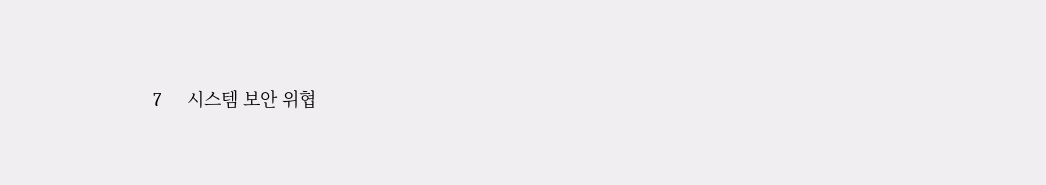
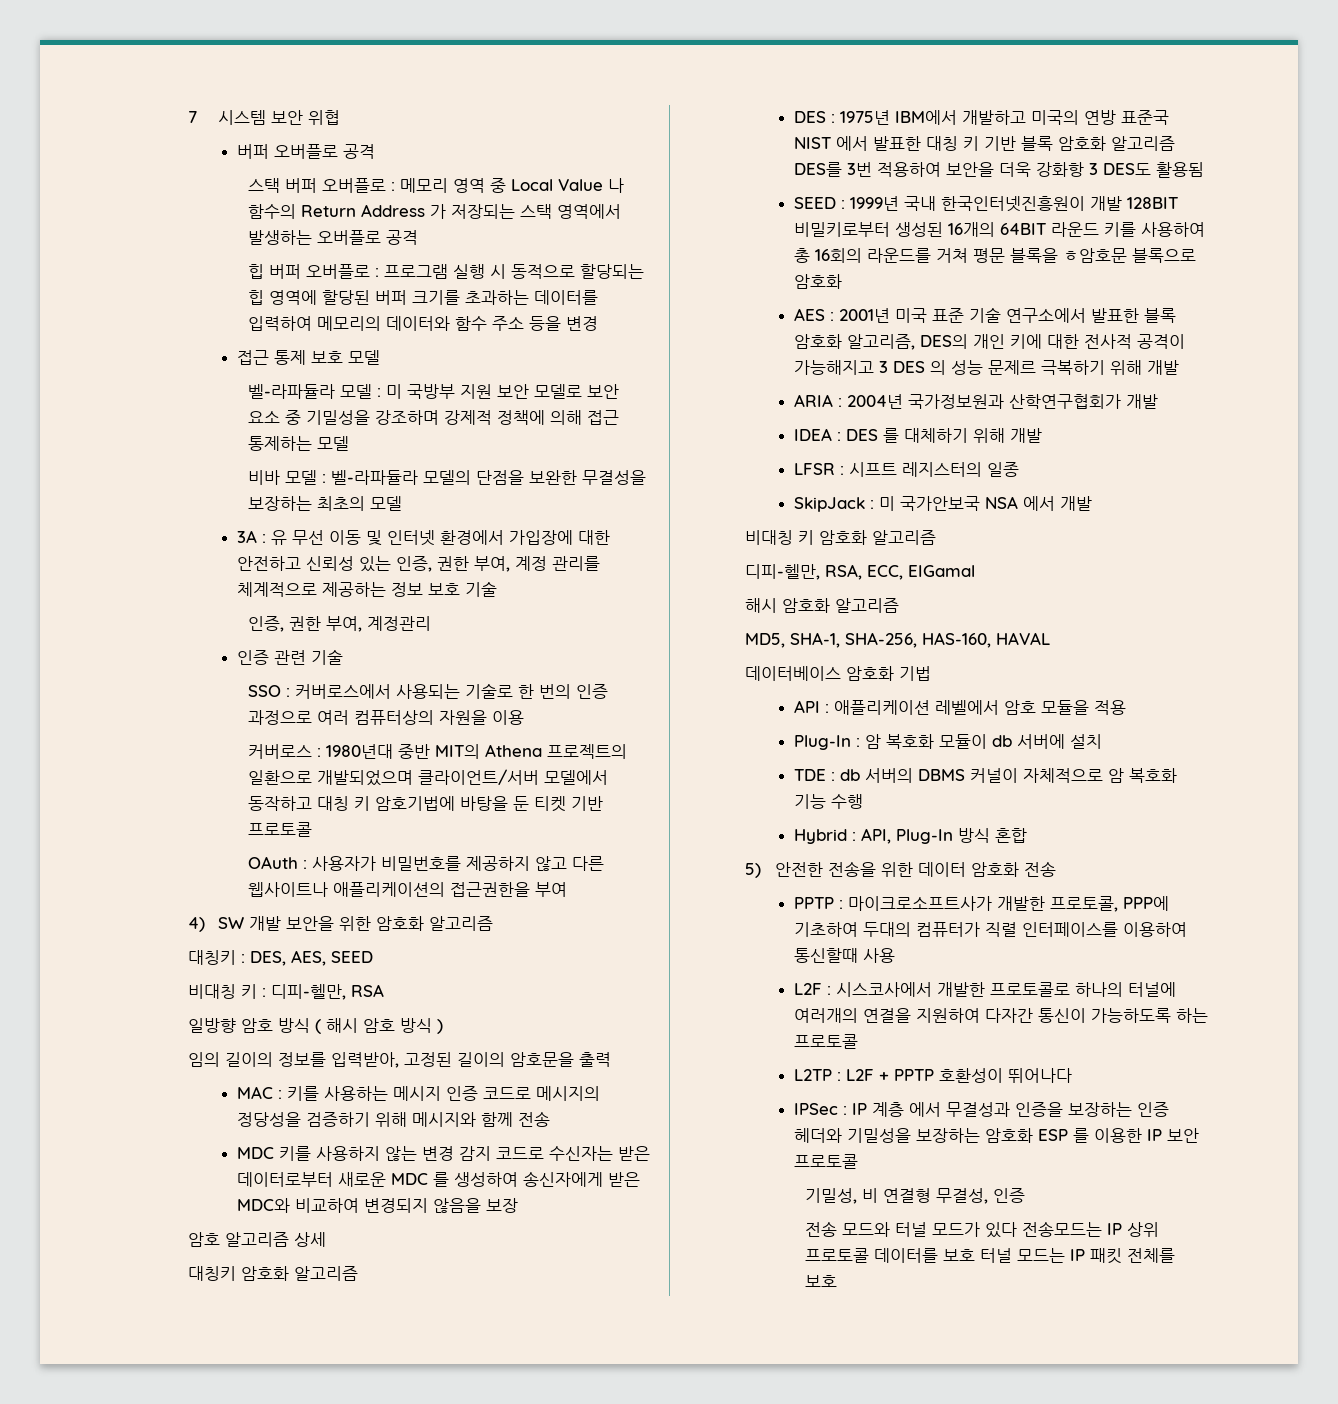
+ 버퍼 오버플로 공격
+ 스택 버퍼 오버플로 : 메모리 영역 중 Local Value 나 함수의 Return Address 가 저장되는 스택 영역에서 발생하는 오버플로 공격
+ 힙 버퍼 오버플로 : 프로그램 실행 시 동적으로 할당되는 힙 영역에 할당된 버퍼 크기를 초과하는 데이터를 입력하여 메모리의 데이터와 함수 주소 등을 변경
+ 접근 통제 보호 모델
+ 벨-라파듈라 모델 : 미 국방부 지원 보안 모델로 보안 요소 중 기밀성을 강조하며 강제적 정책에 의해 접근 통제하는 모델
+ 비바 모델 : 벨-라파듈라 모델의 단점을 보완한 무결성을 보장하는 최초의 모델
+ 3A : 유 무선 이동 및 인터넷 환경에서 가입장에 대한 안전하고 신뢰성 있는 인증, 권한 부여, 계정 관리를 체계적으로 제공하는 정보 보호 기술
+ 인증, 권한 부여, 계정관리
+ 인증 관련 기술
+ SSO : 커버로스에서 사용되는 기술로 한 번의 인증 과정으로 여러 컴퓨터상의 자원을 이용
+ 커버로스 : 1980년대 중반 MIT의 Athena 프로젝트의 일환으로 개발되었으며 클라이언트/서버 모델에서 동작하고 대칭 키 암호기법에 바탕을 둔 티켓 기반 프로토콜
+ OAuth : 사용자가 비밀번호를 제공하지 않고 다른 웹사이트나 애플리케이션의 접근권한을 부여
+ 4) SW 개발 보안을 위한 암호화 알고리즘
+ 대칭키 : DES, AES, SEED
+ 비대칭 키 : 디피-헬만, RSA
+ 일방향 암호 방식 ( 해시 암호 방식 )
+ 임의 길이의 정보를 입력받아, 고정된 길이의 암호문을 출력
+ MAC : 키를 사용하는 메시지 인증 코드로 메시지의 정당성을 검증하기 위해 메시지와 함께 전송
+ MDC 키를 사용하지 않는 변경 감지 코드로 수신자는 받은 데이터로부터 새로운 MDC 를 생성하여 송신자에게 받은 MDC와 비교하여 변경되지 않음을 보장
+ 암호 알고리즘 상세
+ 대칭키 암호화 알고리즘
+ DES : 1975년 IBM에서 개발하고 미국의 연방 표준국 NIST 에서 발표한 대칭 키 기반 블록 암호화 알고리즘 DES를 3번 적용하여 보안을 더욱 강화항 3 DES도 활용됨
+ SEED : 1999년 국내 한국인터넷진흥원이 개발 128BIT 비밀키로부터 생성된 16개의 64BIT 라운드 키를 사용하여 총 16회의 라운드를 거쳐 평문 블록을 ㅎ암호문 블록으로 암호화
+ AES : 2001년 미국 표준 기술 연구소에서 발표한 블록 암호화 알고리즘, DES의 개인 키에 대한 전사적 공격이 가능해지고 3 DES 의 성능 문제르 극복하기 위해 개발
+ ARIA : 2004년 국가정보원과 산학연구협회가 개발
+ IDEA : DES 를 대체하기 위해 개발
+ LFSR : 시프트 레지스터의 일종
+ SkipJack : 미 국가안보국 NSA 에서 개발
+ 비대칭 키 암호화 알고리즘
+ 디피-헬만, RSA, ECC, EIGamal
+ 해시 암호화 알고리즘
+ MD5, SHA-1, SHA-256, HAS-160, HAVAL
+ 데이터베이스 암호화 기법
+ API : 애플리케이션 레벨에서 암호 모듈을 적용
+ Plug-In : 암 복호화 모듈이 db 서버에 설치
+ TDE : db 서버의 DBMS 커널이 자체적으로 암 복호화 기능 수행
+ Hybrid : API, Plug-In 방식 혼합
+ 5) 안전한 전송을 위한 데이터 암호화 전송
+ PPTP : 마이크로소프트사가 개발한 프로토콜, PPP에 기초하여 두대의 컴퓨터가 직렬 인터페이스를 이용하여 통신할때 사용
+ L2F : 시스코사에서 개발한 프로토콜로 하나의 터널에 여러개의 연결을 지원하여 다자간 통신이 가능하도록 하는 프로토콜
+ L2TP : L2F + PPTP 호환성이 뛰어나다
+ IPSec : IP 계층 에서 무결성과 인증을 보장하는 인증 헤더와 기밀성을 보장하는 암호화 ESP 를 이용한 IP 보안 프로토콜
+ 기밀성, 비 연결형 무결성, 인증
+ 전송 모드와 터널 모드가 있다 전송모드는 IP 상위 프로토콜 데이터를 보호 터널 모드는 IP 패킷 전체를 보호

